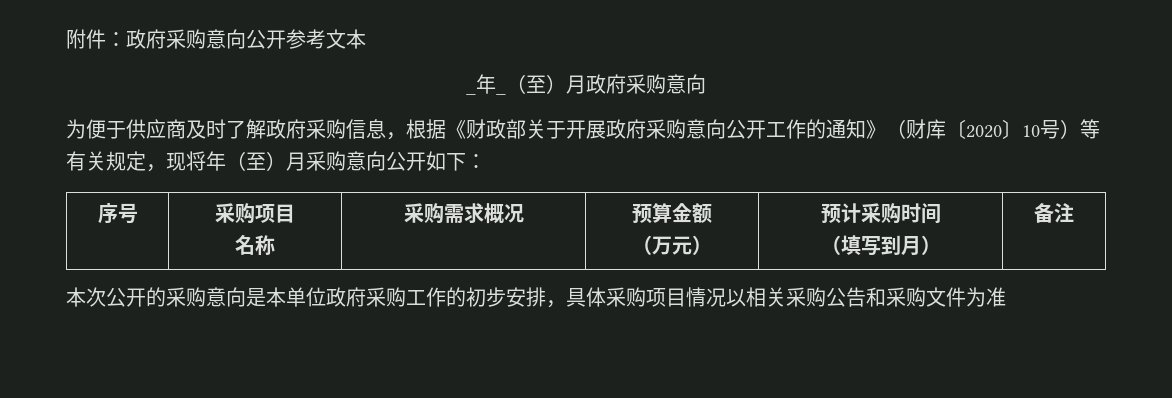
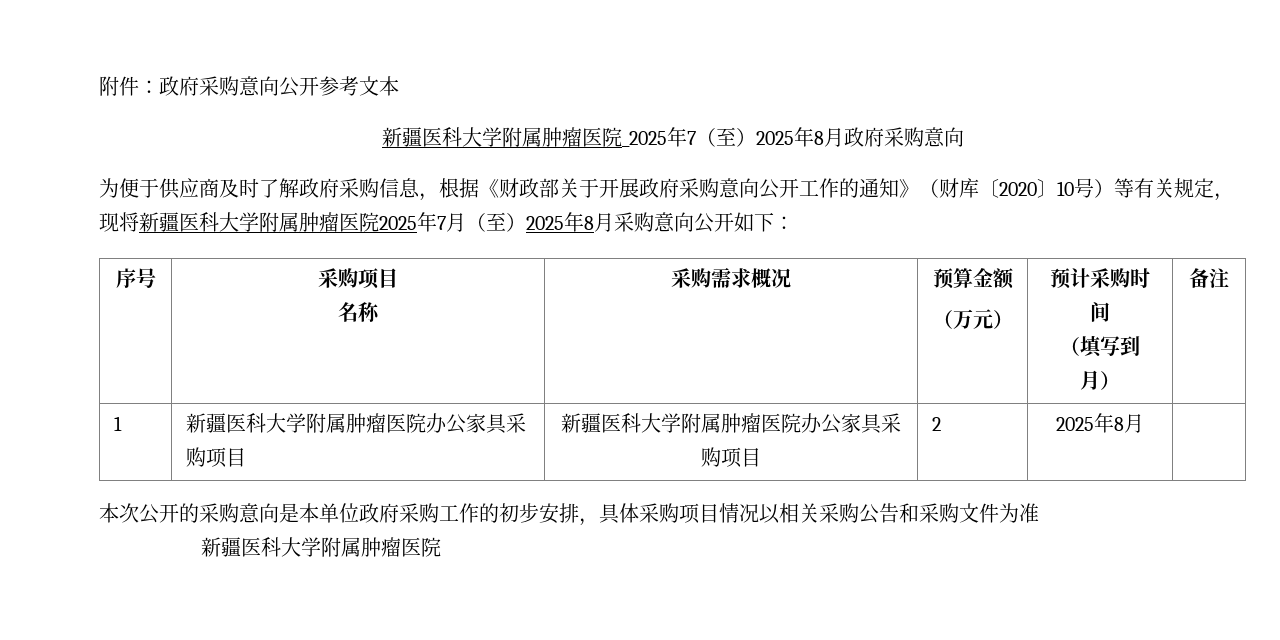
- _年_（至）月政府采购意向
+ 新疆医科大学附属肿瘤医院_2025年7（至）2025年8月政府采购意向
- 为便于供应商及时了解政府采购信息，根据《财政部关于开展政府采购意向公开工作的通知》（财库〔2020〕10号）等有关规定，现将年（至）月采购意向公开如下：
+ 为便于供应商及时了解政府采购信息，根据《财政部关于开展政府采购意向公开工作的通知》（财库〔2020〕10号）等有关规定，现将新疆医科大学附属肿瘤医院2025年7月（至）2025年8月采购意向公开如下：
+ 1 | 新疆医科大学附属肿瘤医院办公家具采购项目 | 新疆医科大学附属肿瘤医院办公家具采购项目 | 2 | 2025年8月 |
  本次公开的采购意向是本单位政府采购工作的初步安排，具体采购项目情况以相关采购公告和采购文件为准
+ 新疆医科大学附属肿瘤医院

